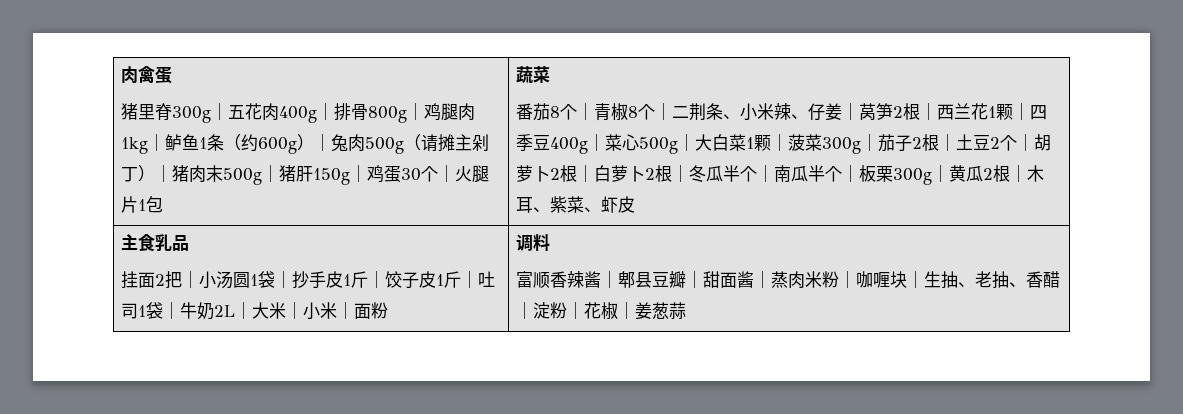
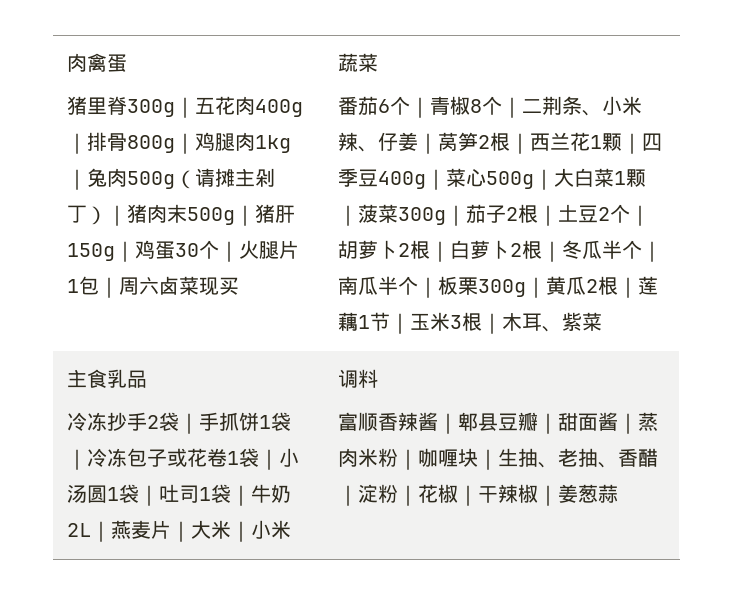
- 猪里脊300g｜五花肉400g｜排骨800g｜鸡腿肉1kg｜鲈鱼1条（约600g）｜兔肉500g（请摊主剁丁）｜猪肉末500g｜猪肝150g｜鸡蛋30个｜火腿片1包
+ 猪里脊300g｜五花肉400g｜排骨800g｜鸡腿肉1kg｜兔肉500g（请摊主剁丁）｜猪肉末500g｜猪肝150g｜鸡蛋30个｜火腿片1包｜周六卤菜现买
- 番茄8个｜青椒8个｜二荆条、小米辣、仔姜｜莴笋2根｜西兰花1颗｜四季豆400g｜菜心500g｜大白菜1颗｜菠菜300g｜茄子2根｜土豆2个｜胡萝卜2根｜白萝卜2根｜冬瓜半个｜南瓜半个｜板栗300g｜黄瓜2根｜木耳、紫菜、虾皮
+ 番茄6个｜青椒8个｜二荆条、小米辣、仔姜｜莴笋2根｜西兰花1颗｜四季豆400g｜菜心500g｜大白菜1颗｜菠菜300g｜茄子2根｜土豆2个｜胡萝卜2根｜白萝卜2根｜冬瓜半个｜南瓜半个｜板栗300g｜黄瓜2根｜莲藕1节｜玉米3根｜木耳、紫菜
- 挂面2把｜小汤圆1袋｜抄手皮1斤｜饺子皮1斤｜吐司1袋｜牛奶2L｜大米｜小米｜面粉
+ 冷冻抄手2袋｜手抓饼1袋｜冷冻包子或花卷1袋｜小汤圆1袋｜吐司1袋｜牛奶2L｜燕麦片｜大米｜小米
- 富顺香辣酱｜郫县豆瓣｜甜面酱｜蒸肉米粉｜咖喱块｜生抽、老抽、香醋｜淀粉｜花椒｜姜葱蒜
+ 富顺香辣酱｜郫县豆瓣｜甜面酱｜蒸肉米粉｜咖喱块｜生抽、老抽、香醋｜淀粉｜花椒｜干辣椒｜姜葱蒜

